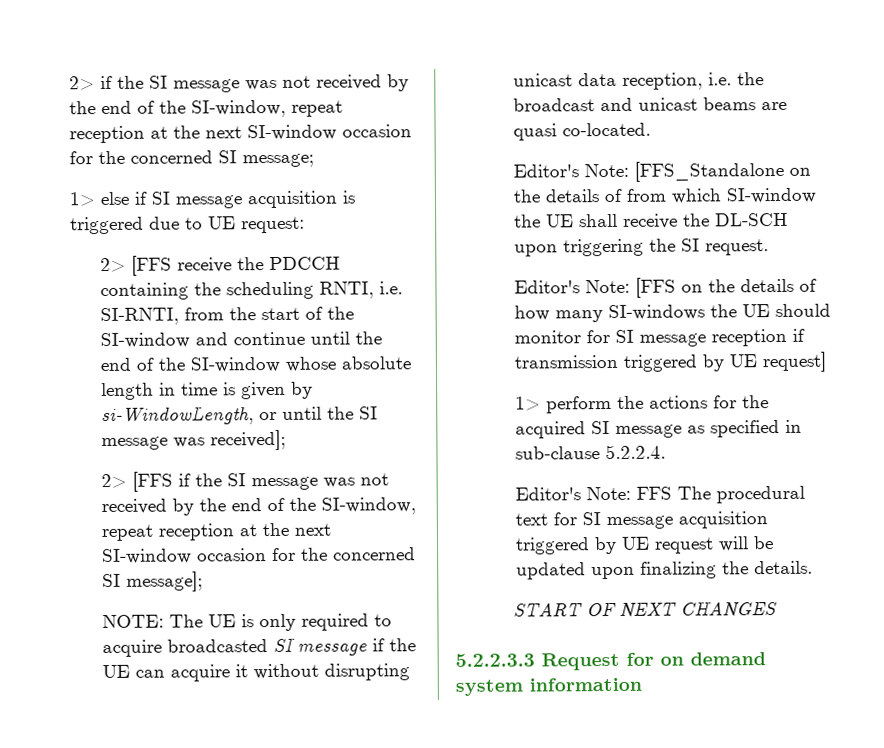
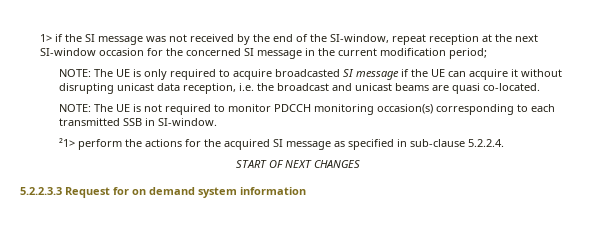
- 2> if the SI message was not received by the end of the SI-window, repeat reception at the next SI-window occasion for the concerned SI message;
- 1> else if SI message acquisition is triggered due to UE request:
- 2> [FFS receive the PDCCH containing the scheduling RNTI, i.e. SI-RNTI, from the start of the SI-window and continue until the end of the SI-window whose absolute length in time is given by si-WindowLength, or until the SI message was received];
- 2> [FFS if the SI message was not received by the end of the SI-window, repeat reception at the next SI-window occasion for the concerned SI message];
+ 1> if the SI message was not received by the end of the SI-window, repeat reception at the next SI-window occasion for the concerned SI message in the current modification period;
- Editor's Note: [FFS_Standalone on the details of from which SI-window the UE shall receive the DL-SCH upon triggering the SI request.
- Editor's Note: [FFS on the details of how many SI-windows the UE should monitor for SI message reception if transmission triggered by UE request]
- 1> perform the actions for the acquired SI message as specified in sub-clause 5.2.2.4.
+ NOTE: The UE is not required to monitor PDCCH monitoring occasion(s) corresponding to each transmitted SSB in SI-window.
+ ²1> perform the actions for the acquired SI message as specified in sub-clause 5.2.2.4.
- Editor's Note: FFS The procedural text for SI message acquisition triggered by UE request will be updated upon finalizing the details.

